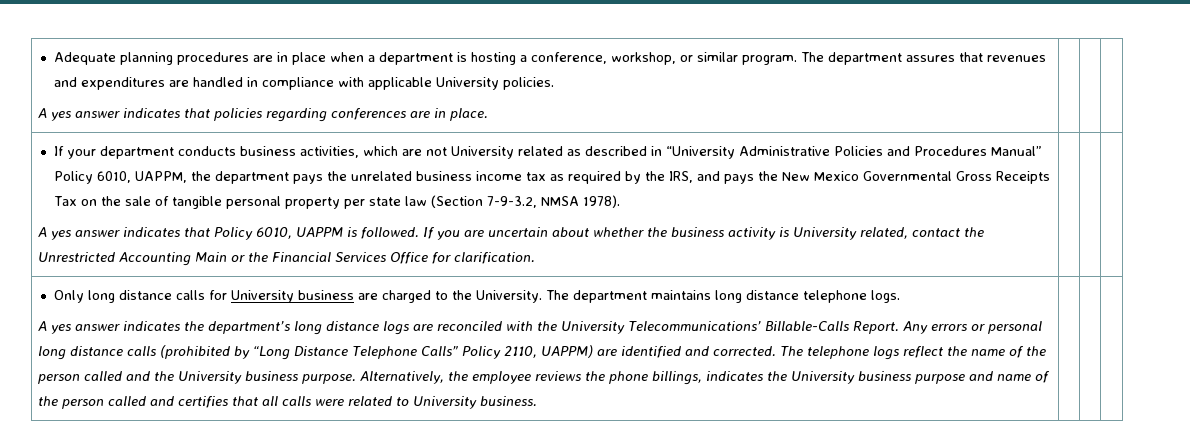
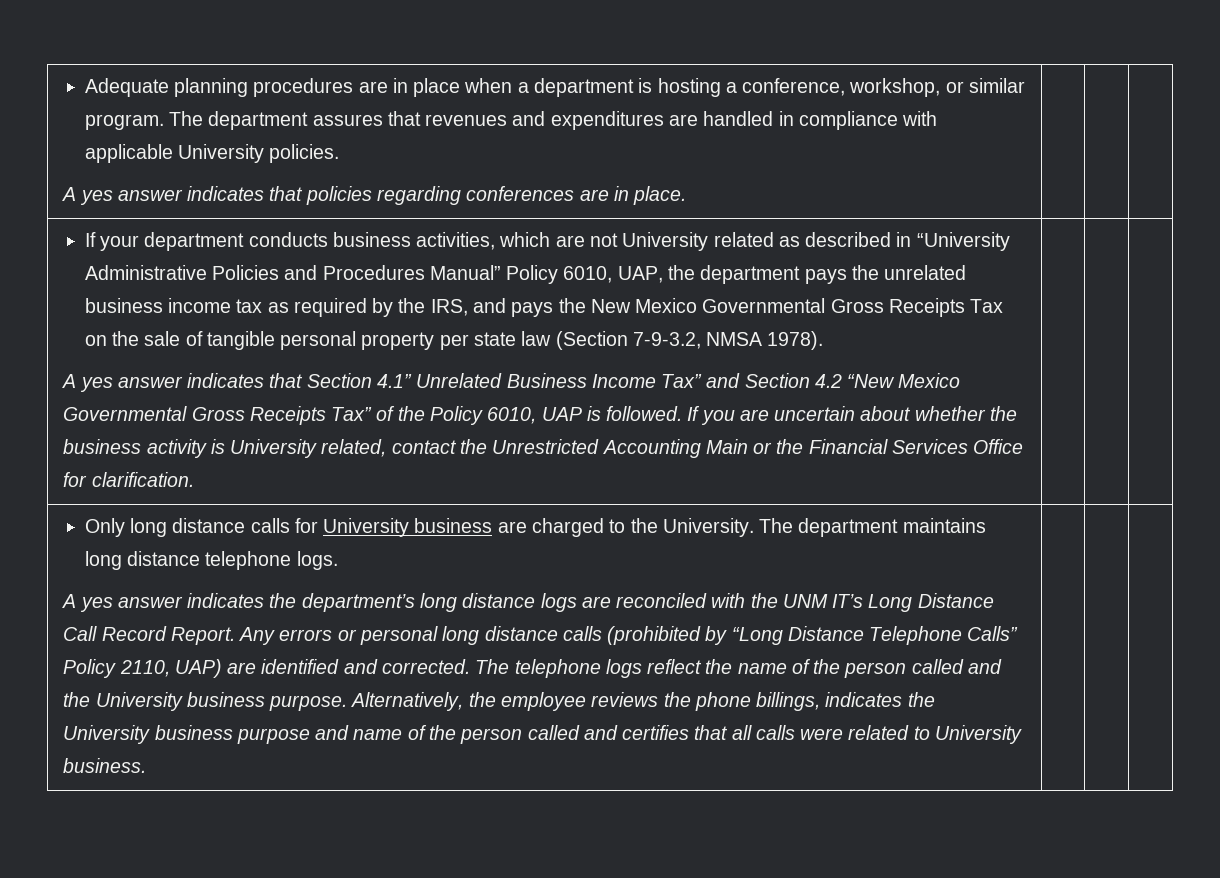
- If your department conducts business activities, which are not University related as described in “University Administrative Policies and Procedures Manual” Policy 6010, UAPPM, the department pays the unrelated business income tax as required by the IRS, and pays the New Mexico Governmental Gross Receipts Tax on the sale of tangible personal property per state law (Section 7-9-3.2, NMSA 1978).
+ If your department conducts business activities, which are not University related as described in “University Administrative Policies and Procedures Manual” Policy 6010, UAP, the department pays the unrelated business income tax as required by the IRS, and pays the New Mexico Governmental Gross Receipts Tax on the sale of tangible personal property per state law (Section 7-9-3.2, NMSA 1978).
- A yes answer indicates that Policy 6010, UAPPM is followed.
+ A yes answer indicates that Section 4.1” Unrelated Business Income Tax” and Section 4.2 “New Mexico Governmental Gross Receipts Tax” of the Policy 6010, UAP is followed.
- A yes answer indicates the department’s long distance logs are reconciled with the University Telecommunications’ Billable-Calls Report.
+ A yes answer indicates the department’s long distance logs are reconciled with the UNM IT’s Long Distance Call Record Report.
- Any errors or personal long distance calls (prohibited by “Long Distance Telephone Calls” Policy 2110, UAPPM) are identified and corrected.
+ Any errors or personal long distance calls (prohibited by “Long Distance Telephone Calls” Policy 2110, UAP) are identified and corrected.

